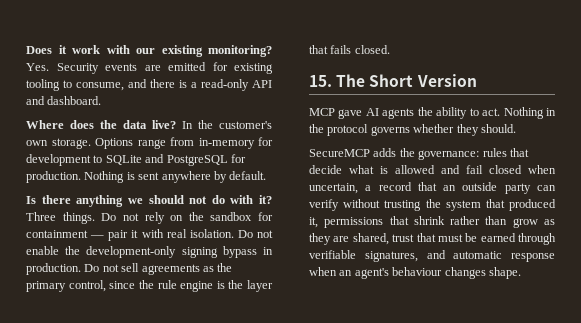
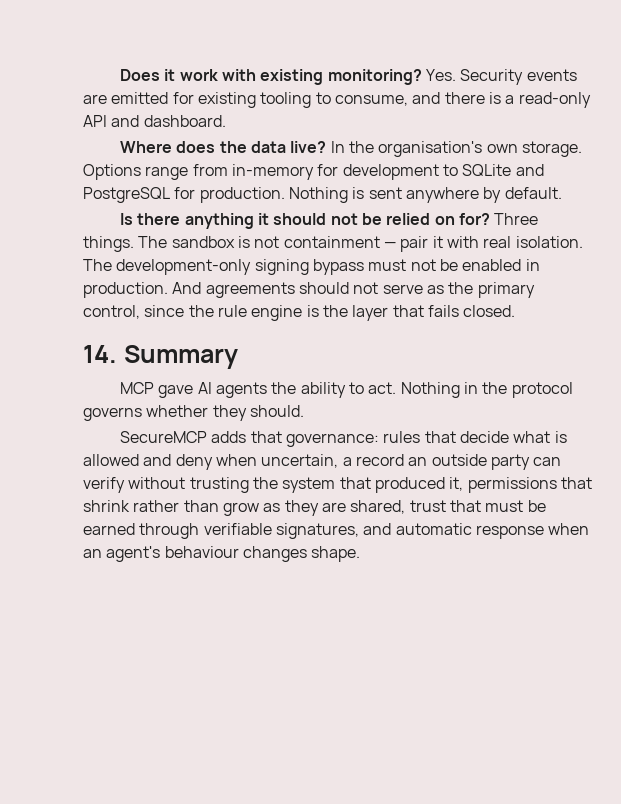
- Does it work with our existing monitoring?
+ Does it work with existing monitoring?
- In the customer's own storage.
+ In the organisation's own storage.
- Is there anything we should not do with it? Three things. Do not rely on the sandbox for containment — pair it with real isolation.
+ Is there anything it should not be relied on for? Three things. The sandbox is not containment — pair it with real isolation.
- Do not enable the development-only signing bypass in production. Do not sell agreements as the primary control, since the rule engine is the layer that fails closed.
+ The development-only signing bypass must not be enabled in production. And agreements should not serve as the primary control, since the rule engine is the layer that fails closed.
- 15. The Short Version
+ 14. Summary
- SecureMCP adds the governance: rules that decide what is allowed and fail closed when uncertain, a record that an outside party can verify without trusting the system that produced it, permissions that shrink rather than grow as they are shared, trust that must be earned through verifiable signatures, and automatic response when an agent's behaviour changes shape.
+ SecureMCP adds that governance: rules that decide what is allowed and deny when uncertain, a record an outside party can verify without trusting the system that produced it, permissions that shrink rather than grow as they are shared, trust that must be earned through verifiable signatures, and automatic response when an agent's behaviour changes shape.

